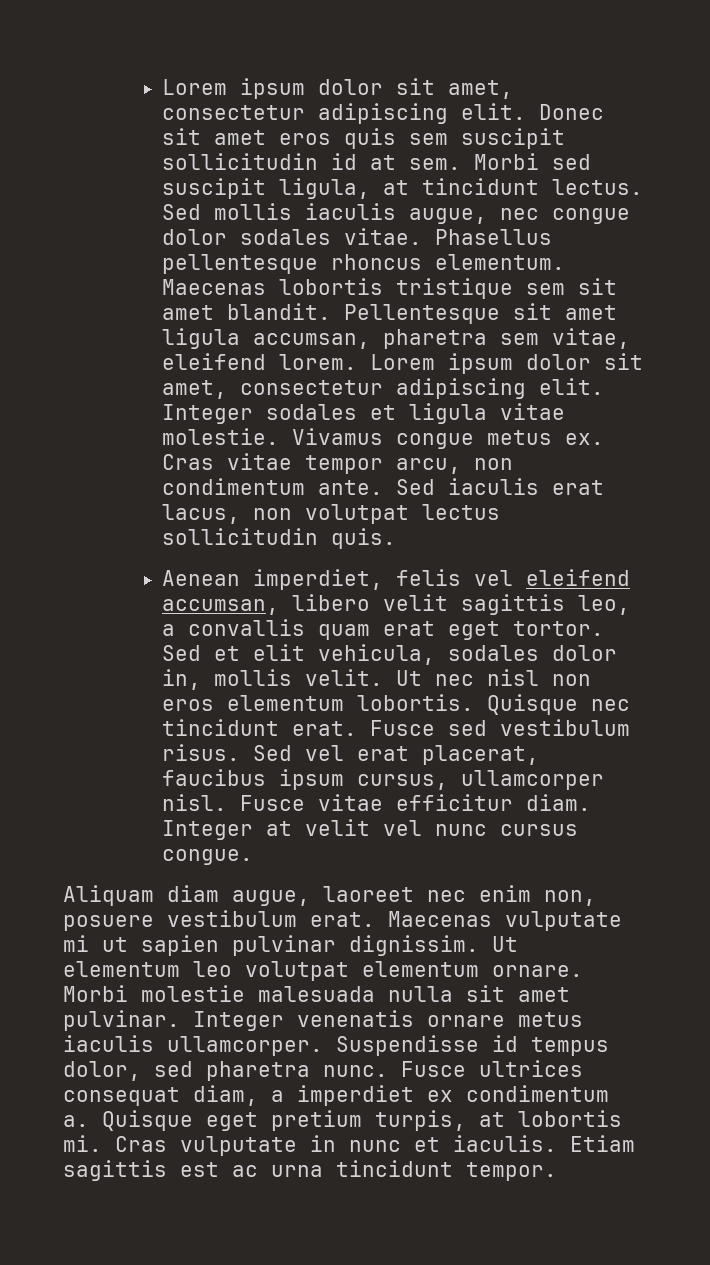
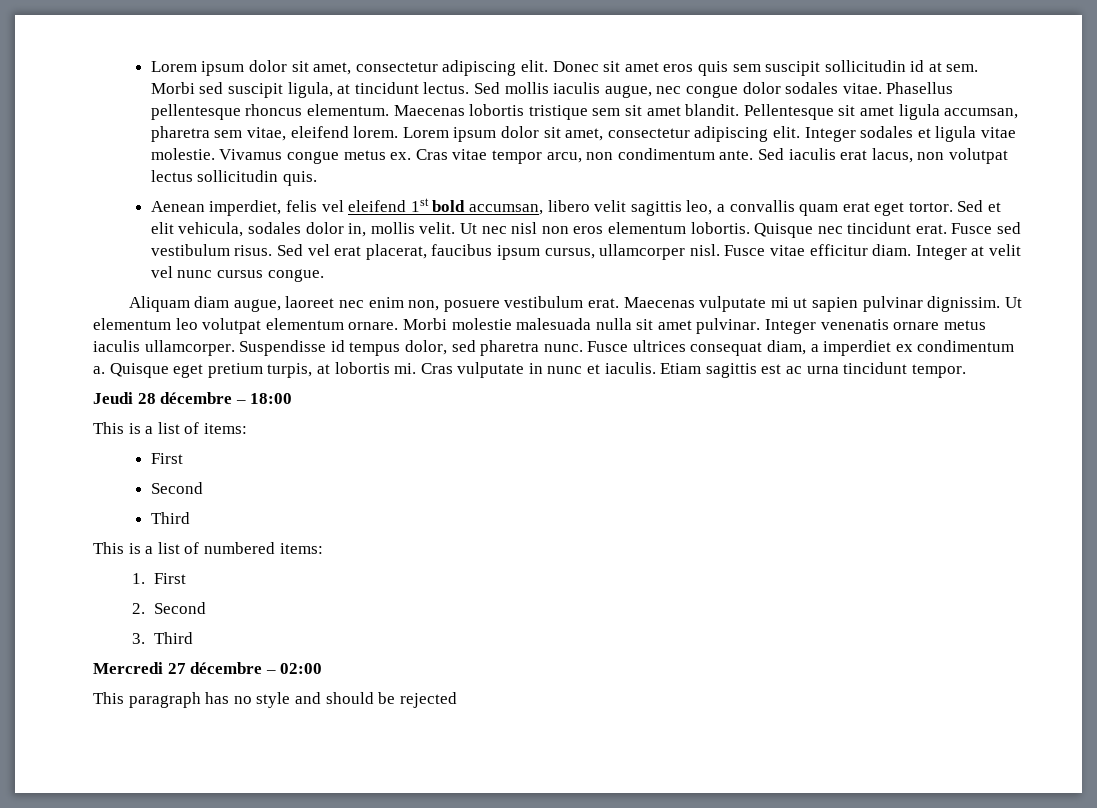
- Aenean imperdiet, felis vel eleifend accumsan, libero velit sagittis leo, a convallis quam erat eget tortor.
+ Aenean imperdiet, felis vel eleifend 1st bold accumsan, libero velit sagittis leo, a convallis quam erat eget tortor.
+ Jeudi 28 décembre – 18:00
+ This is a list of items:
+ First
+ Second
+ Third
+ This is a list of numbered items:
+ 1. First
+ 2. Second
+ 3. Third
+ Mercredi 27 décembre – 02:00
+ This paragraph has no style and should be rejected

